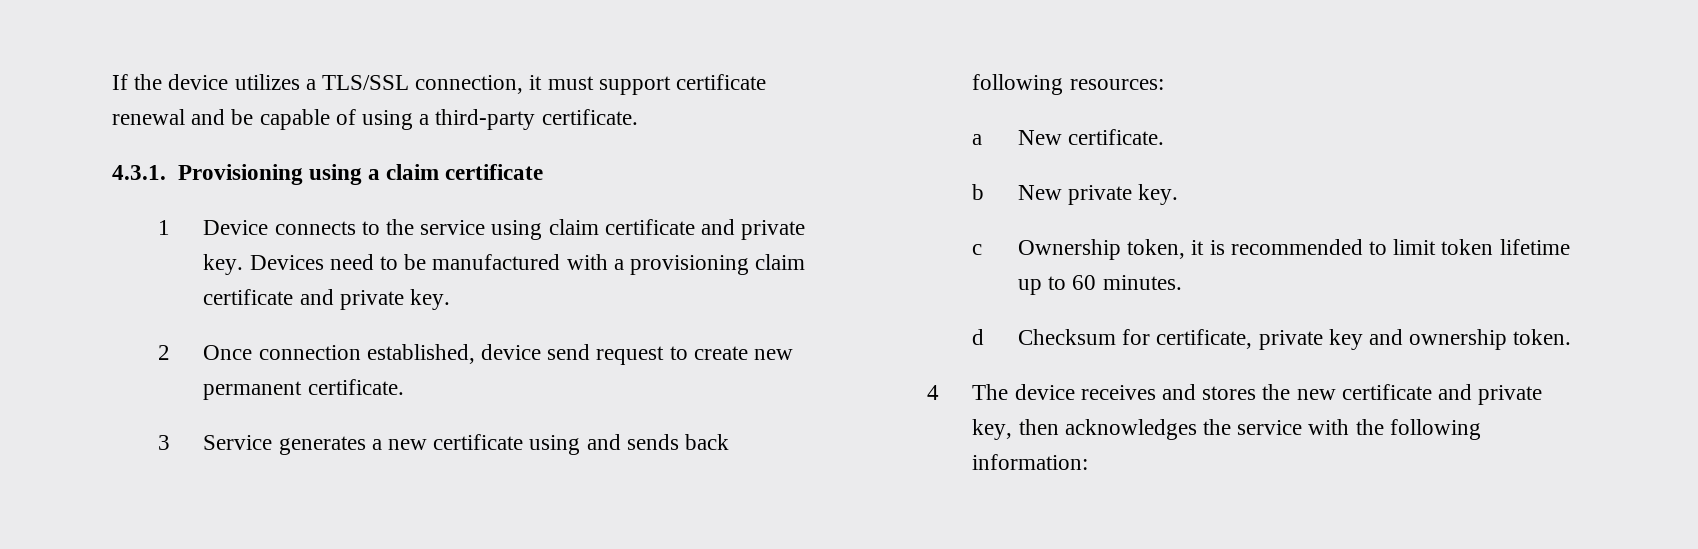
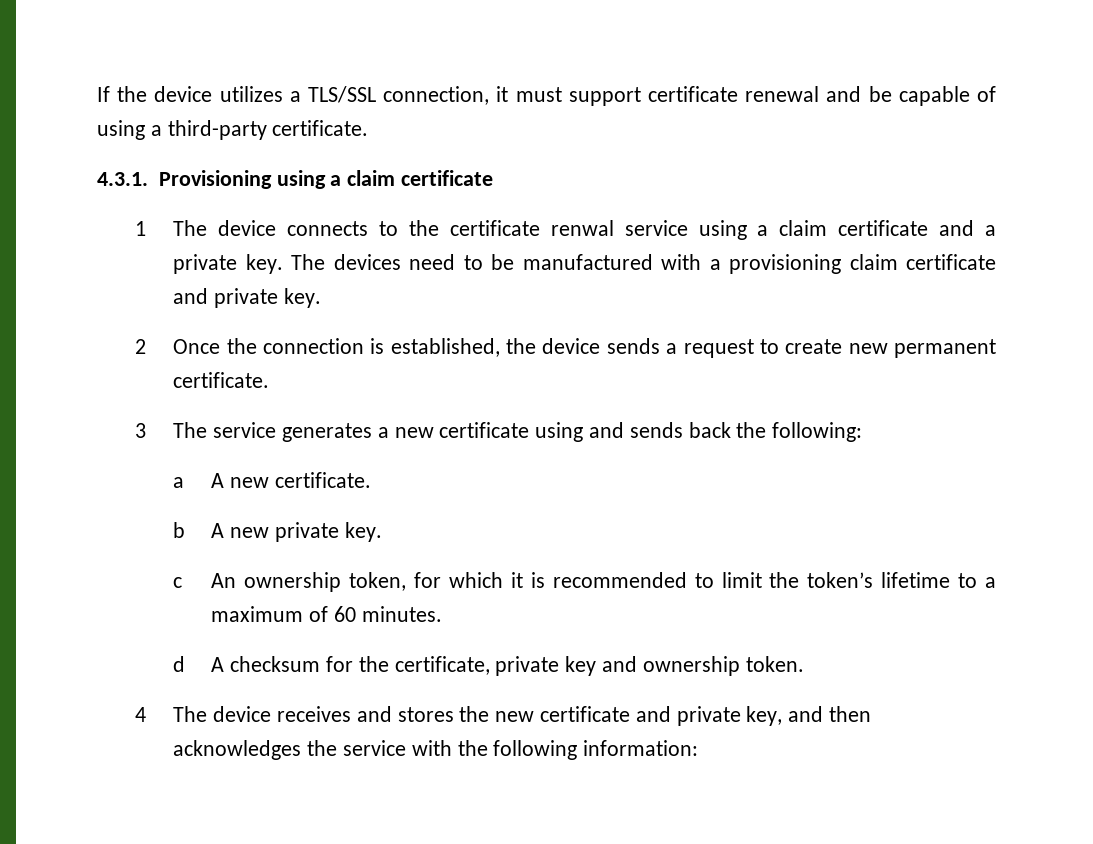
- 1 Device connects to the service using claim certificate and private key. Devices need to be manufactured with a provisioning claim certificate and private key.
+ 1 The device connects to the certificate renwal service using a claim certificate and a private key. The devices need to be manufactured with a provisioning claim certificate and private key.
- 2 Once connection established, device send request to create new permanent certificate.
+ 2 Once the connection is established, the device sends a request to create new permanent certificate.
- 3 Service generates a new certificate using and sends back following resources:
- a New certificate.
+ 3 The service generates a new certificate using and sends back the following:
+ a A new certificate.
- b New private key.
+ b A new private key.
- c Ownership token, it is recommended to limit token lifetime up to 60 minutes.
+ c An ownership token, for which it is recommended to limit the token’s lifetime to a maximum of 60 minutes.
- d Checksum for certificate, private key and ownership token.
+ d A checksum for the certificate, private key and ownership token.
- 4 The device receives and stores the new certificate and private key, then acknowledges the service with the following information:
+ 4 The device receives and stores the new certificate and private key, and then acknowledges the service with the following information:

